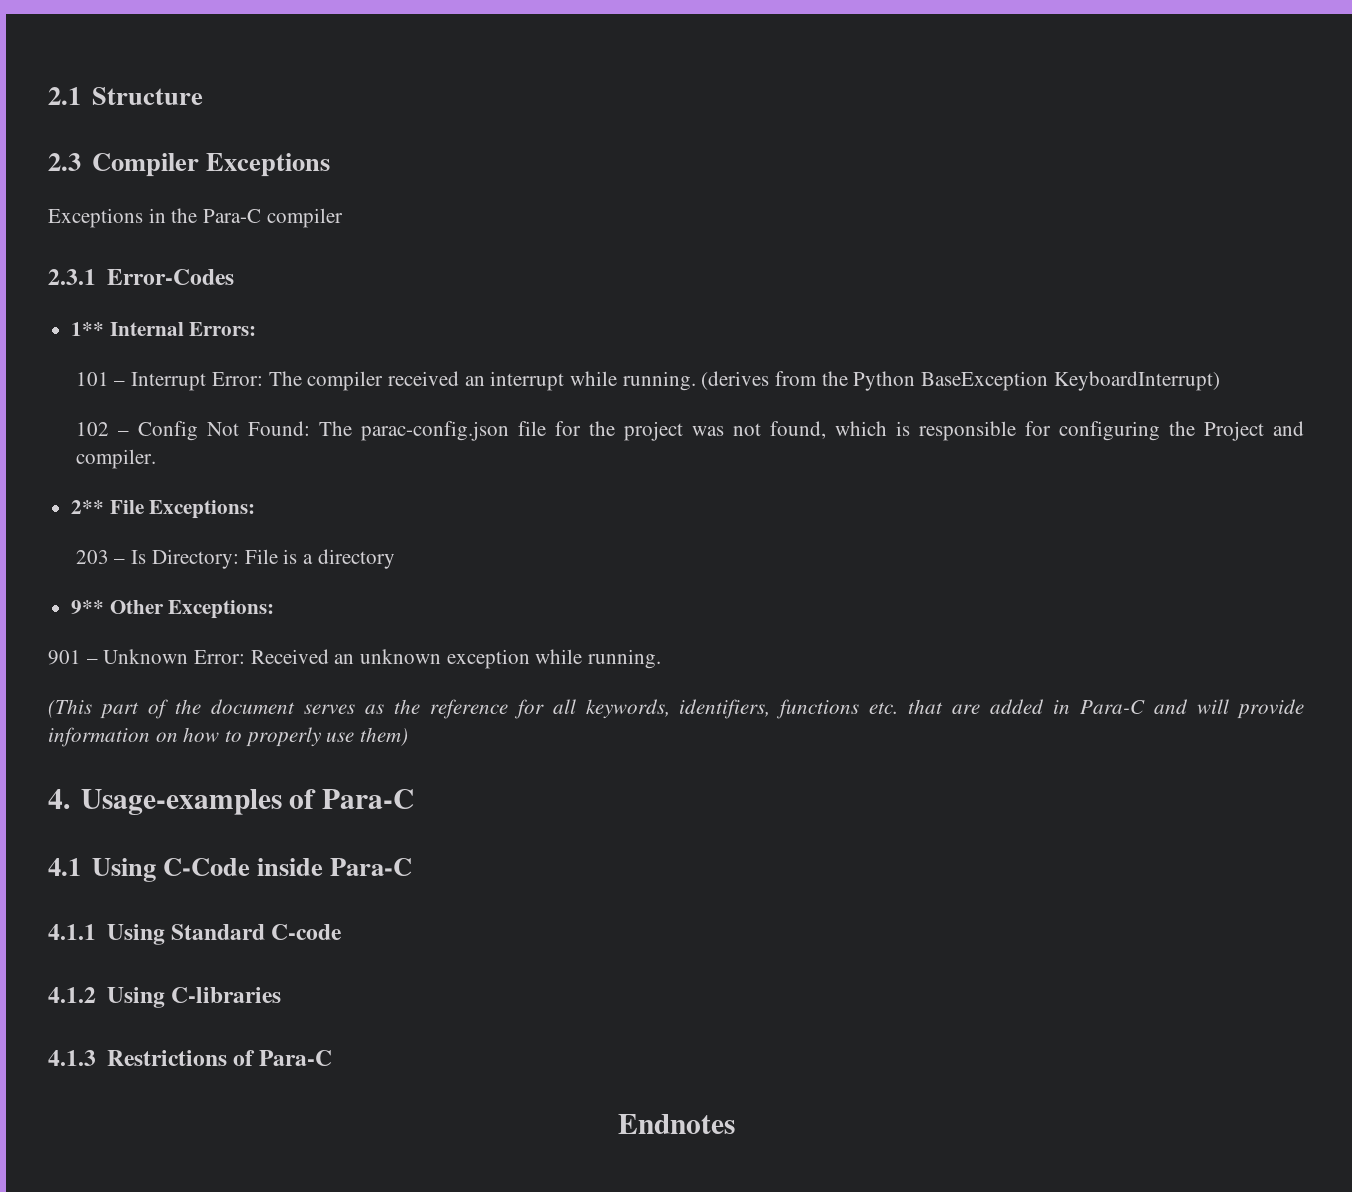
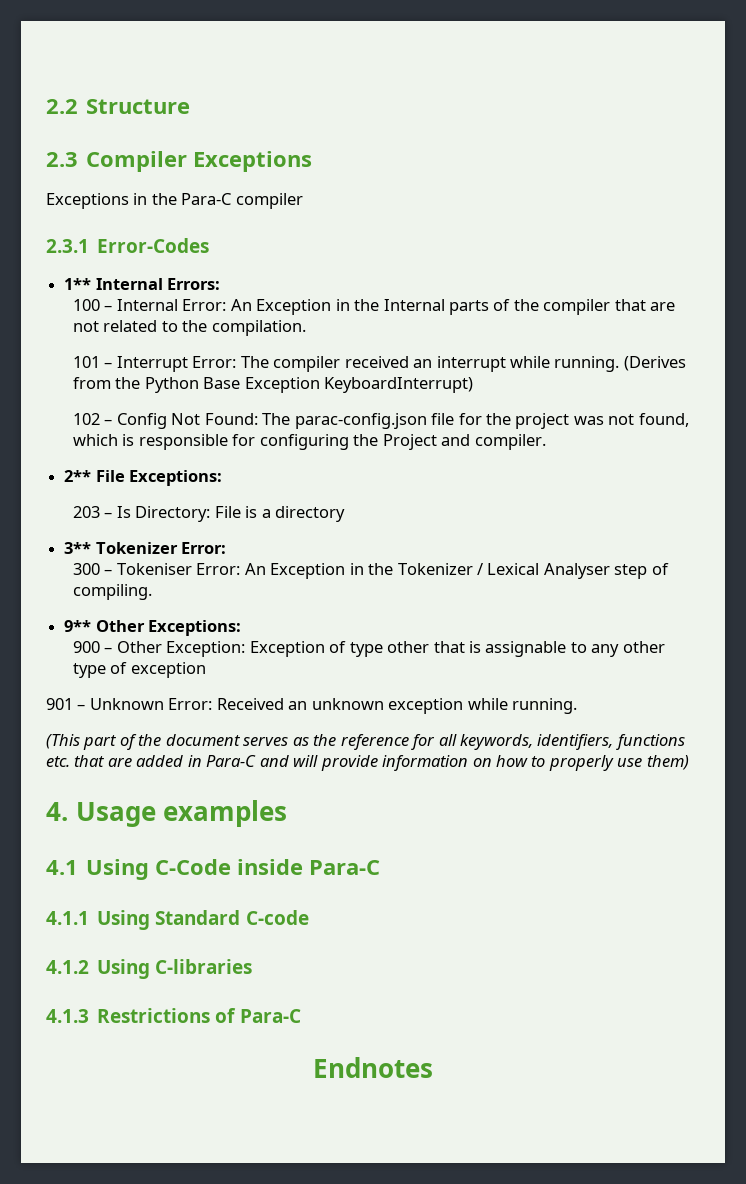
- 2.1 Structure
+ 2.2 Structure
+ 100 – Internal Error: An Exception in the Internal parts of the compiler that are not related to the compilation.
- (derives from the Python BaseException KeyboardInterrupt)
+ (Derives from the Python Base Exception KeyboardInterrupt)
+ 3** Tokenizer Error:
+ 300 – Tokeniser Error: An Exception in the Tokenizer / Lexical Analyser step of compiling.
  9** Other Exceptions:
+ 900 – Other Exception: Exception of type other that is assignable to any other type of exception
- 4. Usage-examples of Para-C
+ 4. Usage examples

